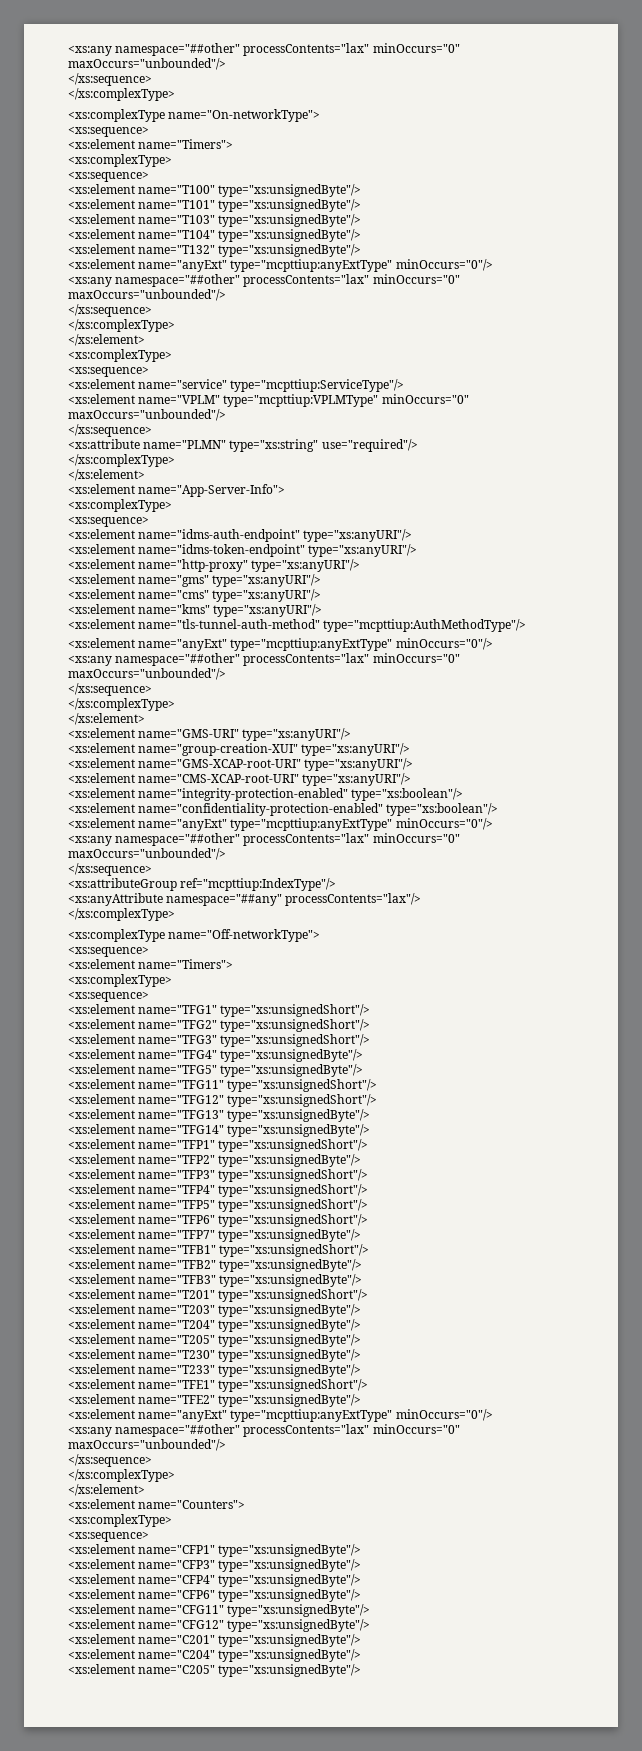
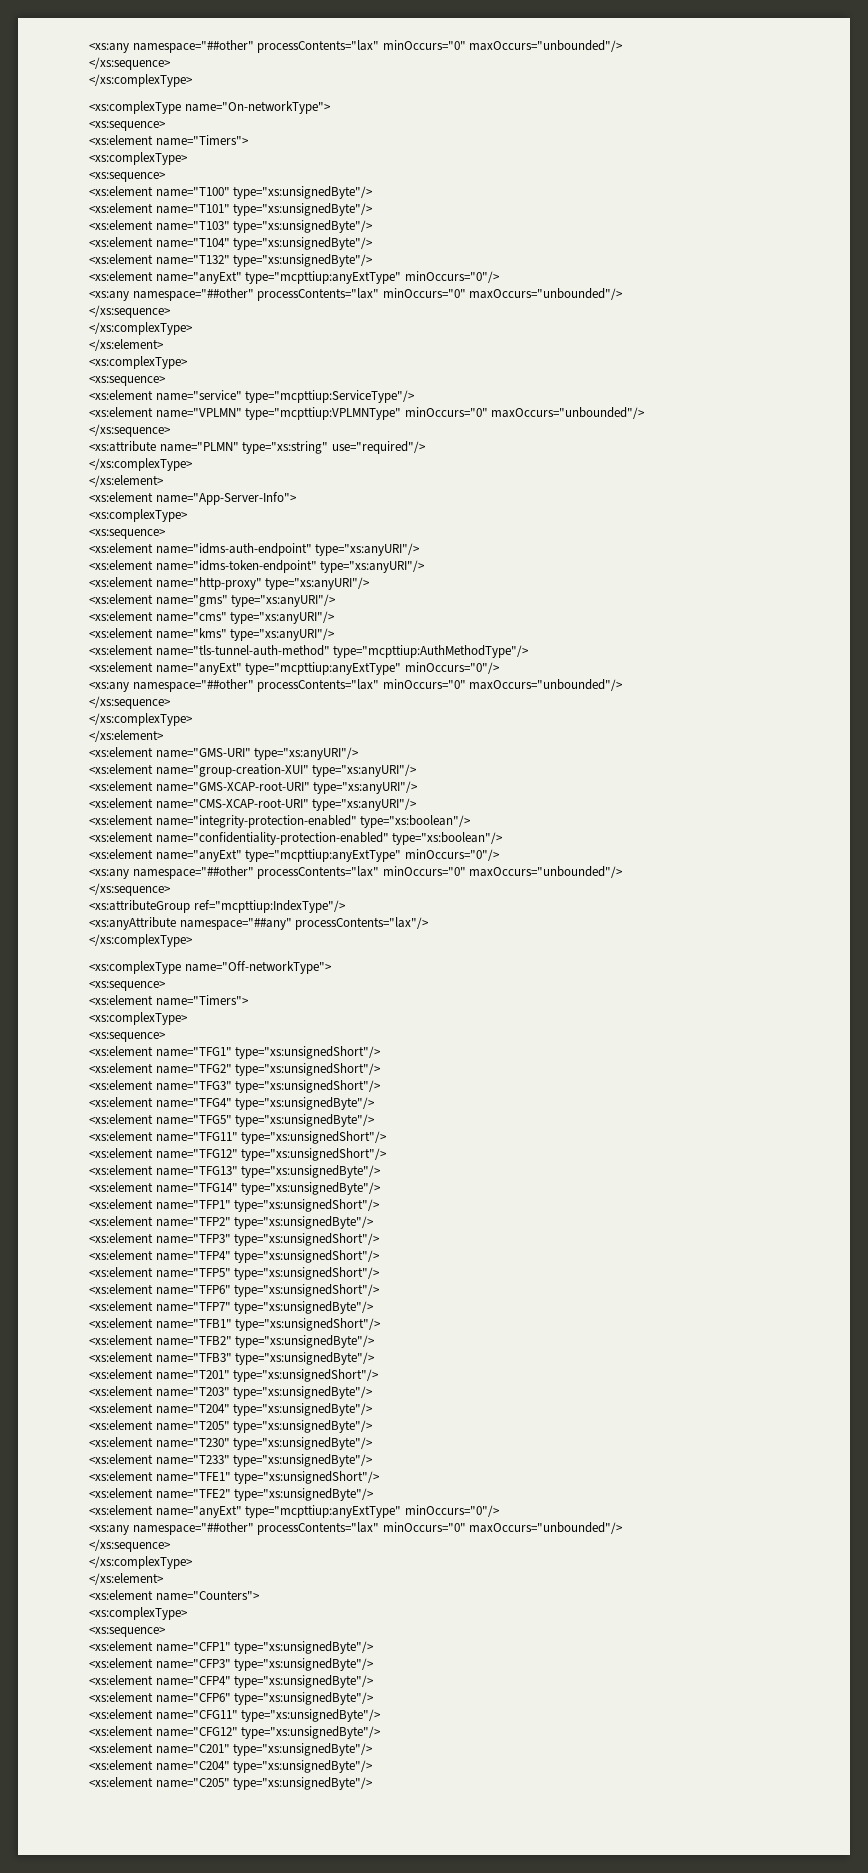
- <xs:element name="VPLM" type="mcpttiup:VPLMType" minOccurs="0" maxOccurs="unbounded"/>
+ <xs:element name="VPLMN" type="mcpttiup:VPLMNType" minOccurs="0" maxOccurs="unbounded"/>

